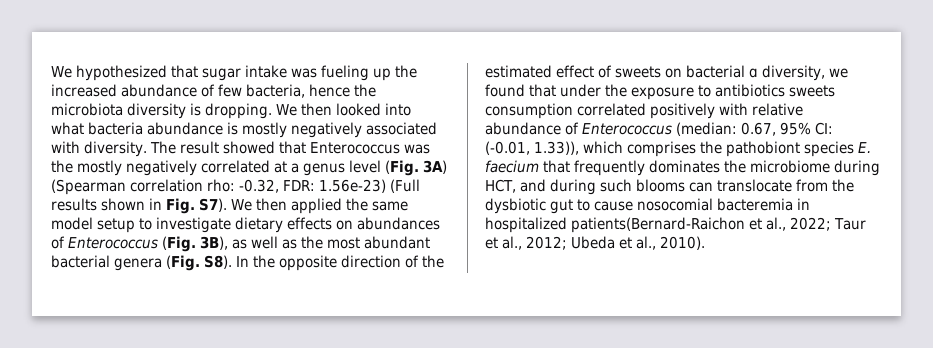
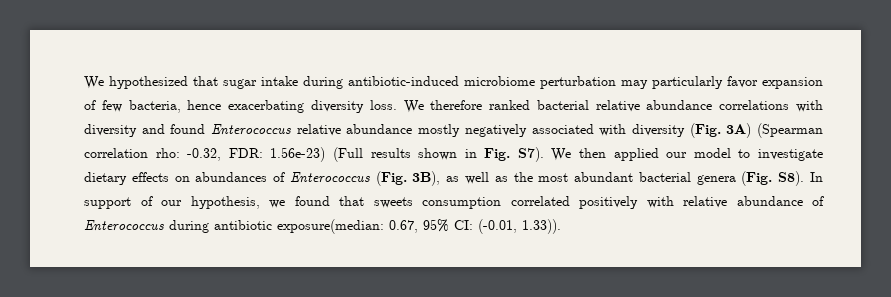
- We hypothesized that sugar intake was fueling up the increased abundance of few bacteria, hence the microbiota diversity is dropping. We then looked into what bacteria abundance is mostly negatively associated with diversity. The result showed that Enterococcus was the mostly negatively correlated at a genus level (Fig. 3A) (Spearman correlation rho: -0.32, FDR: 1.56e-23) (Full results shown in Fig. S7). We then applied the same model setup to investigate dietary effects on abundances of Enterococcus (Fig. 3B), as well as the most abundant bacterial genera (Fig. S8). In the opposite direction of the estimated effect of sweets on bacterial ɑ diversity, we found that under the exposure to antibiotics sweets consumption correlated positively with relative abundance of Enterococcus (median: 0.67, 95% CI: (-0.01, 1.33)), which comprises the pathobiont species E. faecium that frequently dominates the microbiome during HCT, and during such blooms can translocate from the dysbiotic gut to cause nosocomial bacteremia in hospitalized patients(Bernard-Raichon et al., 2022; Taur et al., 2012; Ubeda et al., 2010).
+ We hypothesized that sugar intake during antibiotic-induced microbiome perturbation may particularly favor expansion of few bacteria, hence exacerbating diversity loss. We therefore ranked bacterial relative abundance correlations with diversity and found Enterococcus relative abundance mostly negatively associated with diversity (Fig. 3A) (Spearman correlation rho: -0.32, FDR: 1.56e-23) (Full results shown in Fig. S7). We then applied our model to investigate dietary effects on abundances of Enterococcus (Fig. 3B), as well as the most abundant bacterial genera (Fig. S8). In support of our hypothesis, we found that sweets consumption correlated positively with relative abundance of Enterococcus during antibiotic exposure(median: 0.67, 95% CI: (-0.01, 1.33)).

